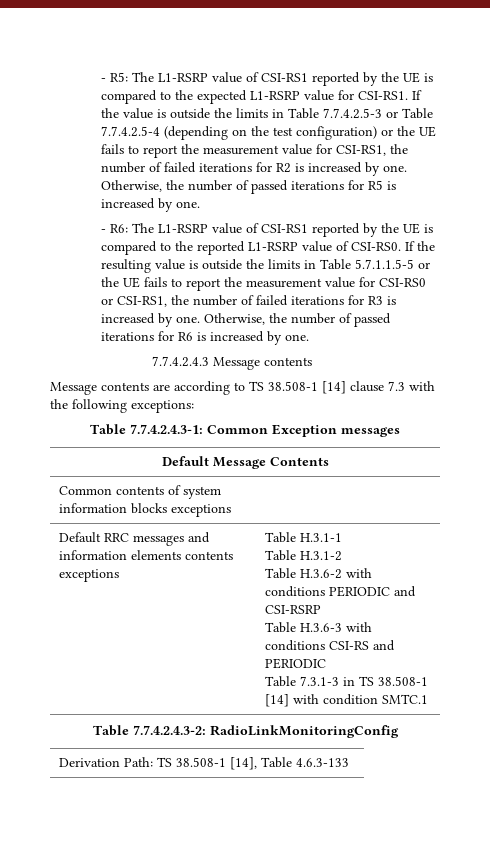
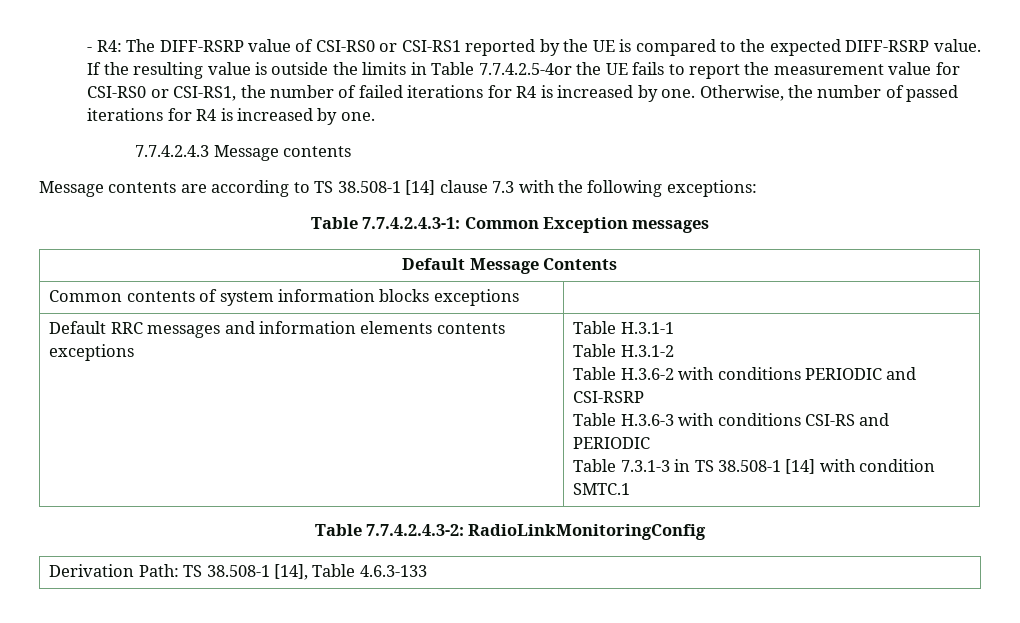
- - R5: The L1-RSRP value of CSI-RS1 reported by the UE is compared to the expected L1-RSRP value for CSI-RS1. If the value is outside the limits in Table 7.7.4.2.5-3 or Table 7.7.4.2.5-4 (depending on the test configuration) or the UE fails to report the measurement value for CSI-RS1, the number of failed iterations for R2 is increased by one. Otherwise, the number of passed iterations for R5 is increased by one.
- - R6: The L1-RSRP value of CSI-RS1 reported by the UE is compared to the reported L1-RSRP value of CSI-RS0.
+ - R4: The DIFF-RSRP value of CSI-RS0 or CSI-RS1 reported by the UE is compared to the expected DIFF-RSRP value.
- If the resulting value is outside the limits in Table 5.7.1.1.5-5 or the UE fails to report the measurement value for CSI-RS0 or CSI-RS1, the number of failed iterations for R3 is increased by one.
+ If the resulting value is outside the limits in Table 7.7.4.2.5-4or the UE fails to report the measurement value for CSI-RS0 or CSI-RS1, the number of failed iterations for R4 is increased by one.
- Otherwise, the number of passed iterations for R6 is increased by one.
+ Otherwise, the number of passed iterations for R4 is increased by one.

